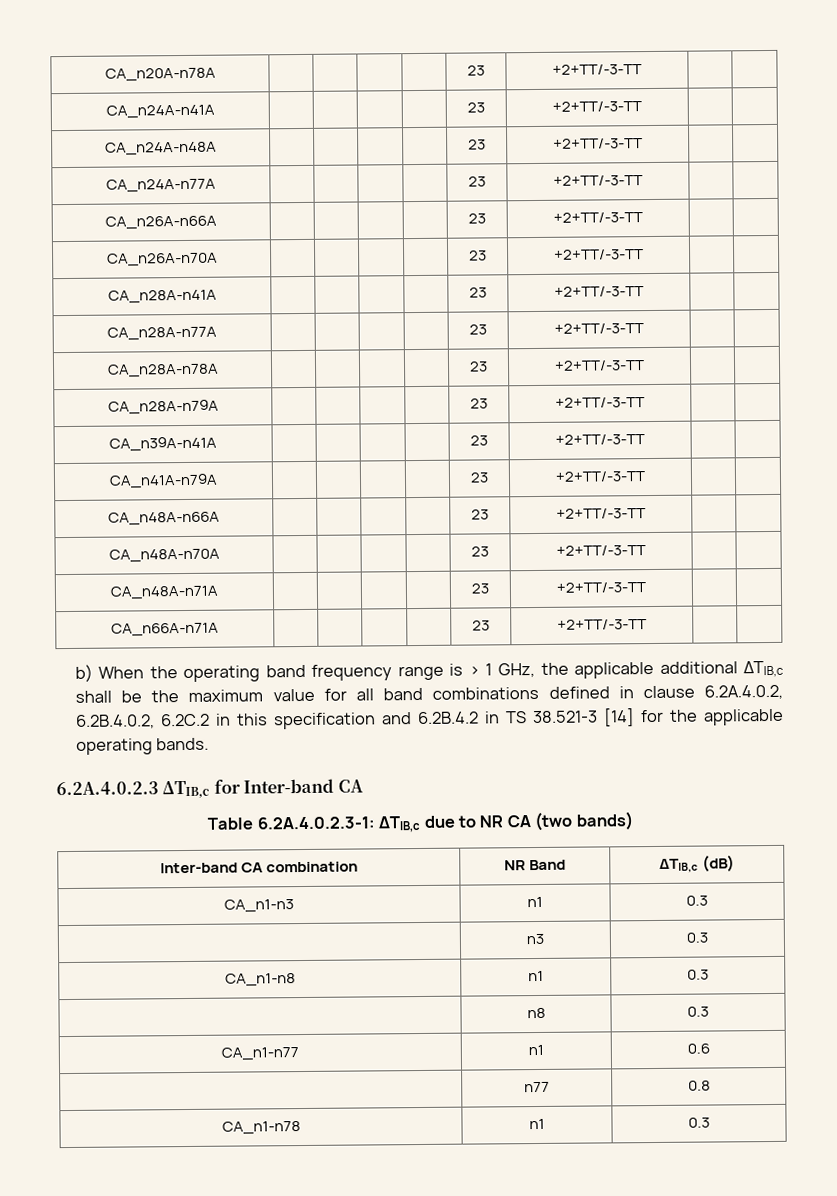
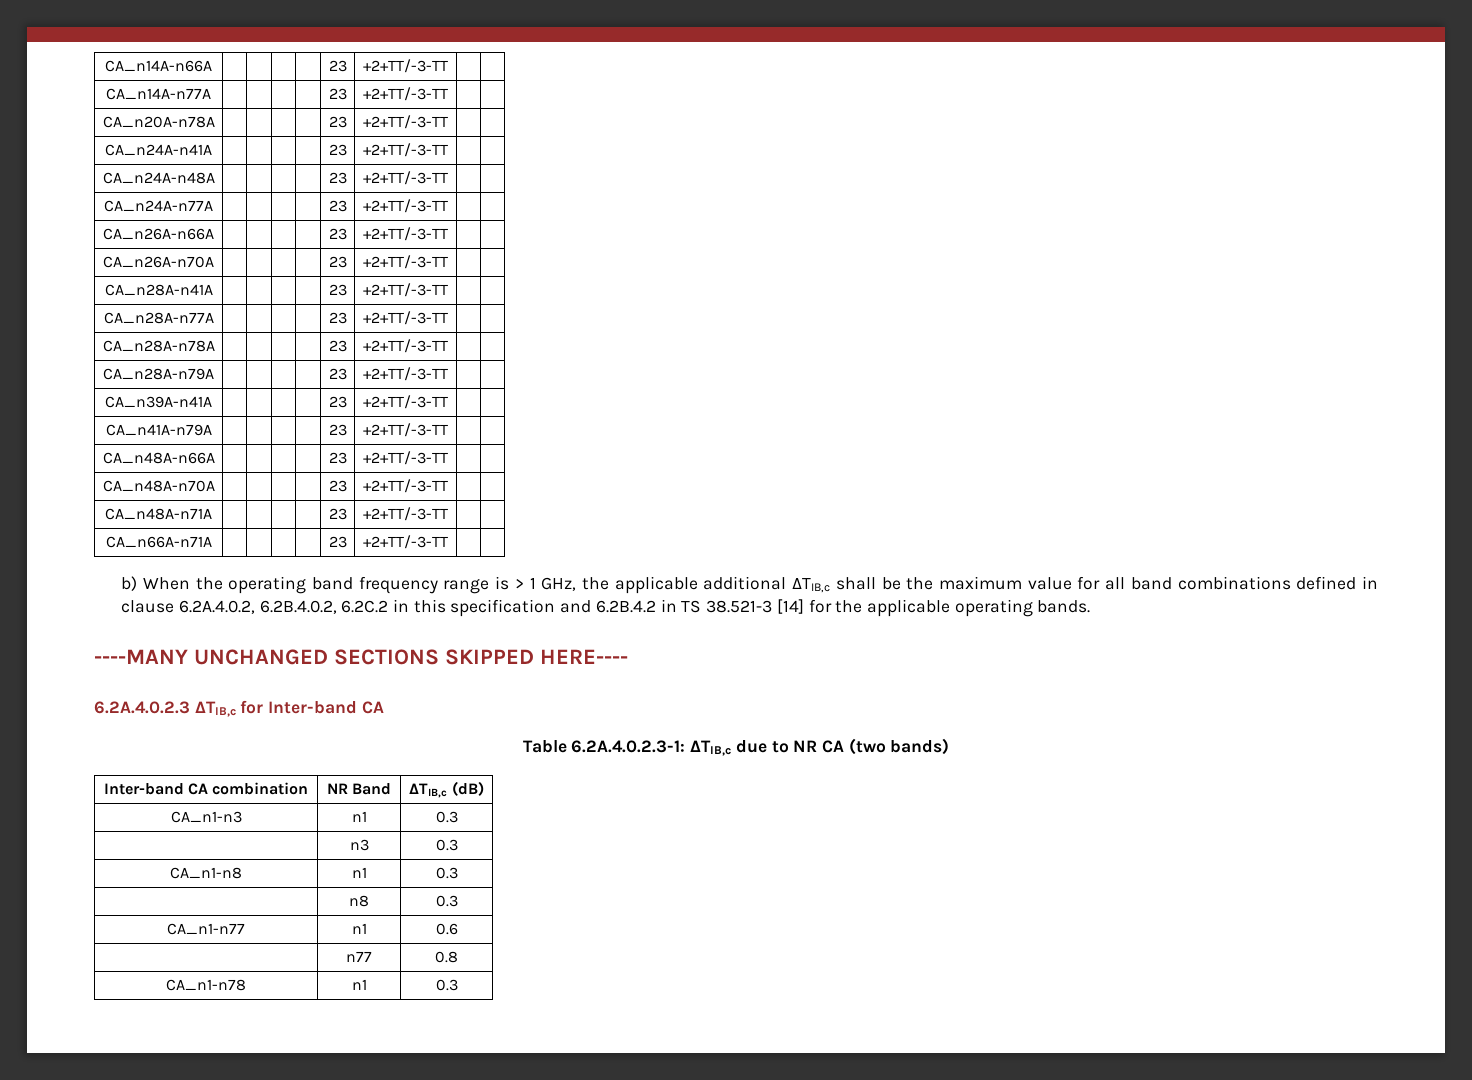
+ CA_n14A-n66A | | | | | 23 | +2+TT/-3-TT | |
+ CA_n14A-n77A | | | | | 23 | +2+TT/-3-TT | |
+ ----MANY UNCHANGED SECTIONS SKIPPED HERE----

